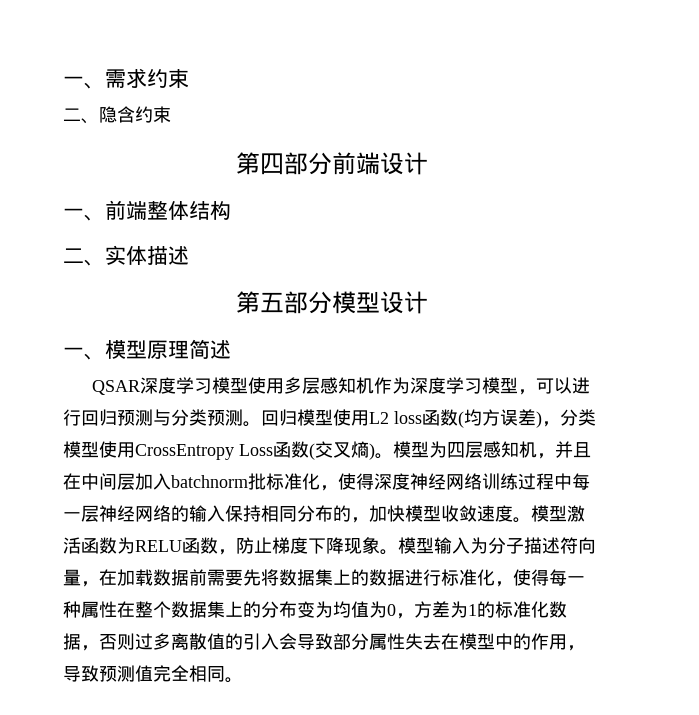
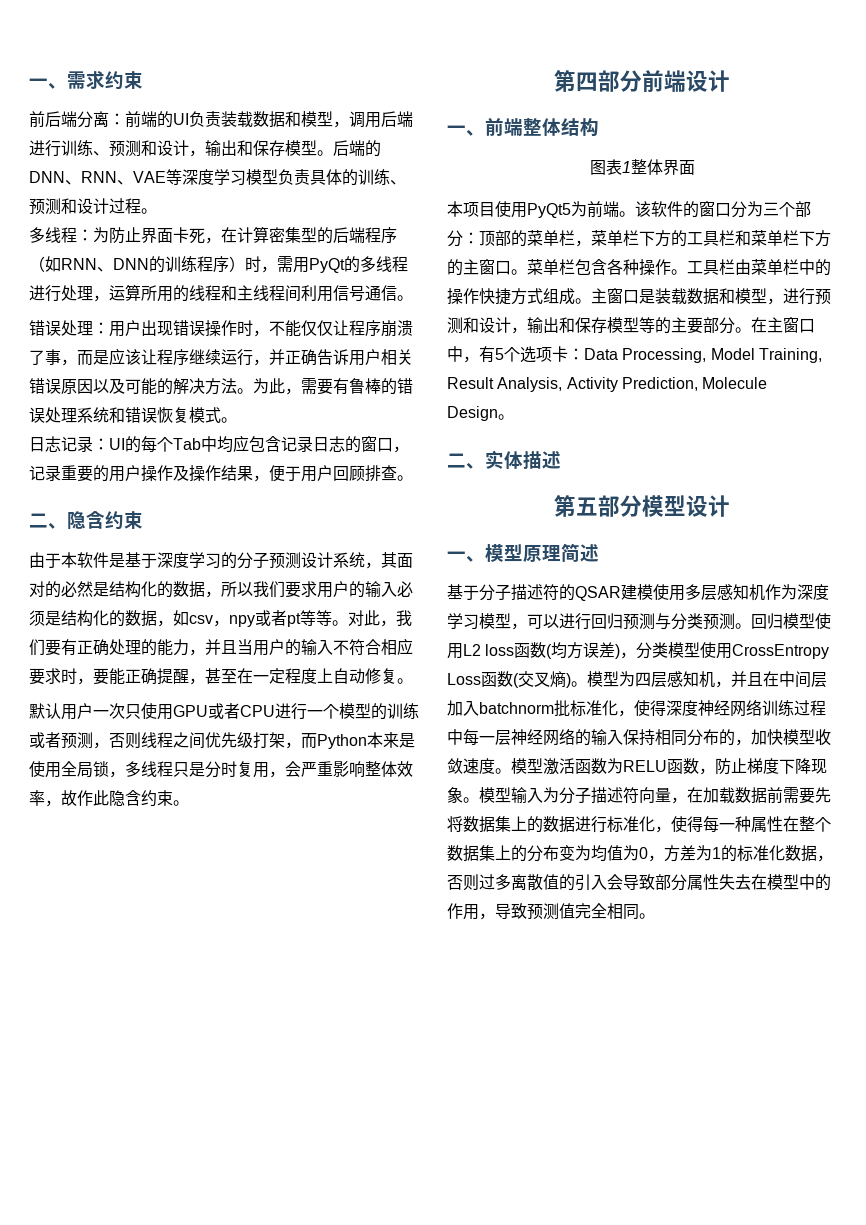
+ 前后端分离：前端的UI负责装载数据和模型，调用后端进行训练、预测和设计，输出和保存模型。后端的DNN、RNN、VAE等深度学习模型负责具体的训练、预测和设计过程。
+ 多线程：为防止界面卡死，在计算密集型的后端程序（如RNN、DNN的训练程序）时，需用PyQt的多线程进行处理，运算所用的线程和主线程间利用信号通信。
+ 错误处理：用户出现错误操作时，不能仅仅让程序崩溃了事，而是应该让程序继续运行，并正确告诉用户相关错误原因以及可能的解决方法。为此，需要有鲁棒的错误处理系统和错误恢复模式。
+ 日志记录：UI的每个Tab中均应包含记录日志的窗口，记录重要的用户操作及操作结果，便于用户回顾排查。
  二、隐含约束
+ 由于本软件是基于深度学习的分子预测设计系统，其面对的必然是结构化的数据，所以我们要求用户的输入必须是结构化的数据，如csv，npy或者pt等等。对此，我们要有正确处理的能力，并且当用户的输入不符合相应要求时，要能正确提醒，甚至在一定程度上自动修复。
+ 默认用户一次只使用GPU或者CPU进行一个模型的训练或者预测，否则线程之间优先级打架，而Python本来是使用全局锁，多线程只是分时复用，会严重影响整体效率，故作此隐含约束。
+ 图表1整体界面
+ 本项目使用PyQt5为前端。该软件的窗口分为三个部分：顶部的菜单栏，菜单栏下方的工具栏和菜单栏下方的主窗口。菜单栏包含各种操作。工具栏由菜单栏中的操作快捷方式组成。主窗口是装载数据和模型，进行预测和设计，输出和保存模型等的主要部分。在主窗口中，有5个选项卡：Data Processing, Model Training, Result Analysis, Activity Prediction, Molecule Design。
- QSAR深度学习模型使用多层感知机作为深度学习模型，可以进行回归预测与分类预测。
+ 基于分子描述符的QSAR建模使用多层感知机作为深度学习模型，可以进行回归预测与分类预测。

